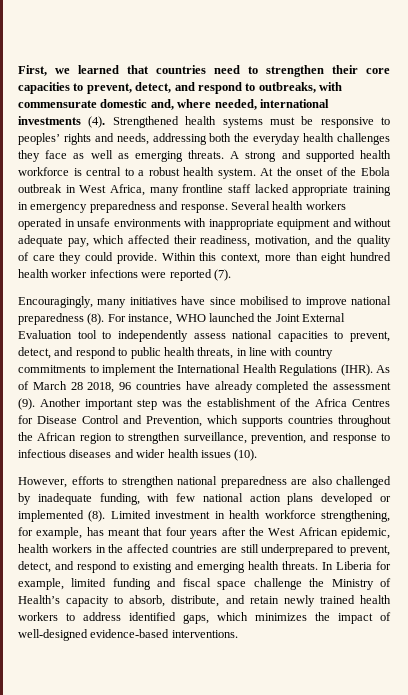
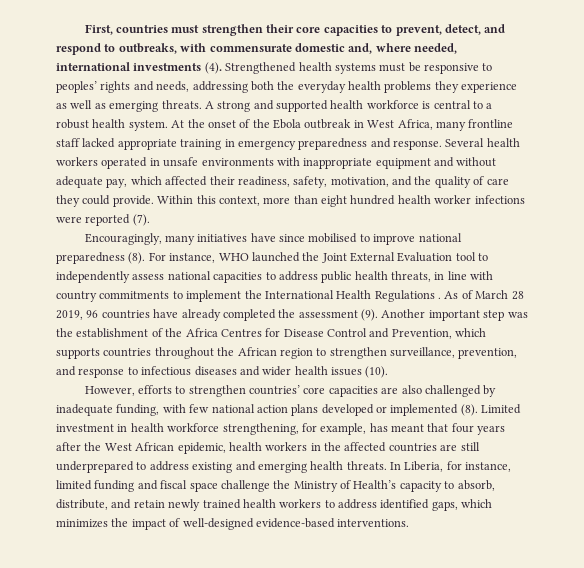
- First, we learned that countries need to strengthen their core capacities to prevent, detect, and respond to outbreaks, with commensurate domestic and, where needed, international investments (4).
+ First, countries must strengthen their core capacities to prevent, detect, and respond to outbreaks, with commensurate domestic and, where needed, international investments (4).
- Strengthened health systems must be responsive to peoples’ rights and needs, addressing both the everyday health challenges they face as well as emerging threats.
+ Strengthened health systems must be responsive to peoples’ rights and needs, addressing both the everyday health problems they experience as well as emerging threats.
- Several health workers operated in unsafe environments with inappropriate equipment and without adequate pay, which affected their readiness, motivation, and the quality of care they could provide.
+ Several health workers operated in unsafe environments with inappropriate equipment and without adequate pay, which affected their readiness, safety, motivation, and the quality of care they could provide.
- For instance, WHO launched the Joint External Evaluation tool to independently assess national capacities to prevent, detect, and respond to public health threats, in line with country commitments to implement the International Health Regulations (IHR).
+ For instance, WHO launched the Joint External Evaluation tool to independently assess national capacities to address public health threats, in line with country commitments to implement the International Health Regulations .
- As of March 28 2018, 96 countries have already completed the assessment (9).
+ As of March 28 2019, 96 countries have already completed the assessment (9).
- However, efforts to strengthen national preparedness are also challenged by inadequate funding, with few national action plans developed or implemented (8).
+ However, efforts to strengthen countries’ core capacities are also challenged by inadequate funding, with few national action plans developed or implemented (8).
- Limited investment in health workforce strengthening, for example, has meant that four years after the West African epidemic, health workers in the affected countries are still underprepared to prevent, detect, and respond to existing and emerging health threats.
+ Limited investment in health workforce strengthening, for example, has meant that four years after the West African epidemic, health workers in the affected countries are still underprepared to address existing and emerging health threats.
- In Liberia for example, limited funding and fiscal space challenge the Ministry of Health’s capacity to absorb, distribute, and retain newly trained health workers to address identified gaps, which minimizes the impact of well-designed evidence-based interventions.
+ In Liberia, for instance, limited funding and fiscal space challenge the Ministry of Health’s capacity to absorb, distribute, and retain newly trained health workers to address identified gaps, which minimizes the impact of well-designed evidence-based interventions.

